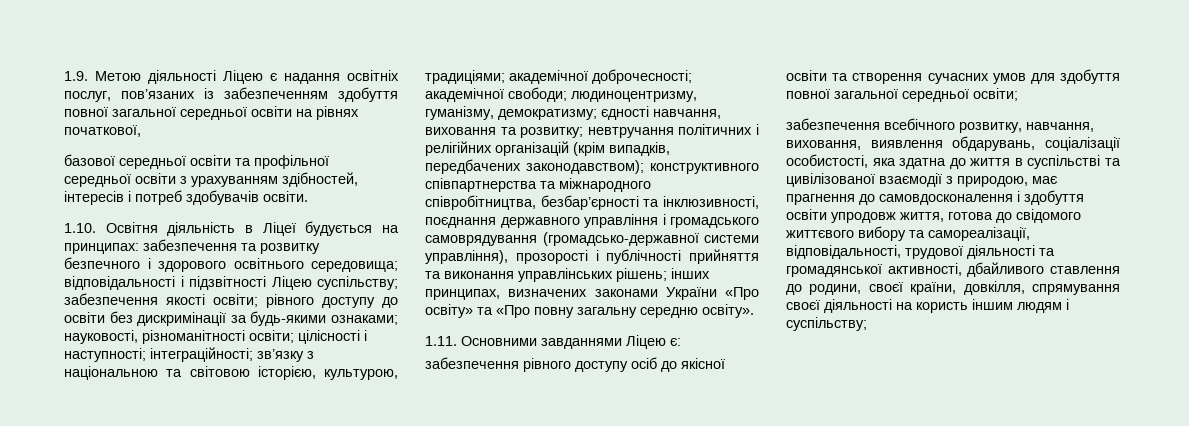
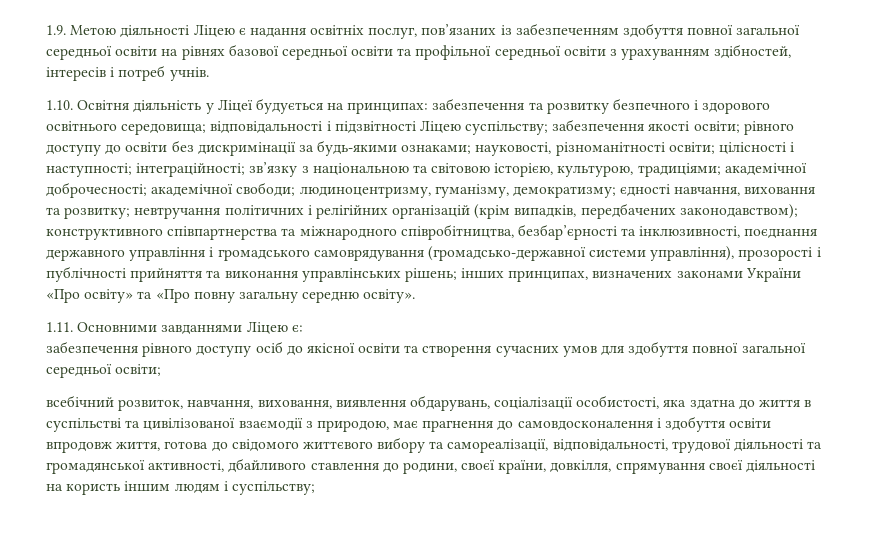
- 1.9. Метою діяльності Ліцею є надання освітніх послуг, пов’язаних із забезпеченням здобуття повної загальної середньої освіти на рівнях початкової,
- базової середньої освіти та профільної середньої освіти з урахуванням здібностей, інтересів і потреб здобувачів освіти.
+ 1.9. Метою діяльності Ліцею є надання освітніх послуг, пов’язаних із забезпеченням здобуття повної загальної середньої освіти на рівнях базової середньої освіти та профільної середньої освіти з урахуванням здібностей, інтересів і потреб учнів.
- 1.10. Освітня діяльність в Ліцеї будується на принципах:
+ 1.10. Освітня діяльність у Ліцеї будується на принципах:
- забезпечення всебічного розвитку, навчання, виховання, виявлення обдарувань, соціалізації особистості, яка здатна до життя в суспільстві та цивілізованої взаємодії з природою, має прагнення до самовдосконалення і здобуття освіти упродовж життя, готова до свідомого життєвого вибору та самореалізації, відповідальності, трудової діяльності та громадянської активності, дбайливого ставлення до родини, своєї країни, довкілля, спрямування своєї діяльності на користь іншим людям і суспільству;
+ всебічний розвиток, навчання, виховання, виявлення обдарувань, соціалізації особистості, яка здатна до життя в суспільстві та цивілізованої взаємодії з природою, має прагнення до самовдосконалення і здобуття освіти впродовж життя, готова до свідомого життєвого вибору та самореалізації, відповідальності, трудової діяльності та громадянської активності, дбайливого ставлення до родини, своєї країни, довкілля, спрямування своєї діяльності на користь іншим людям і суспільству;

